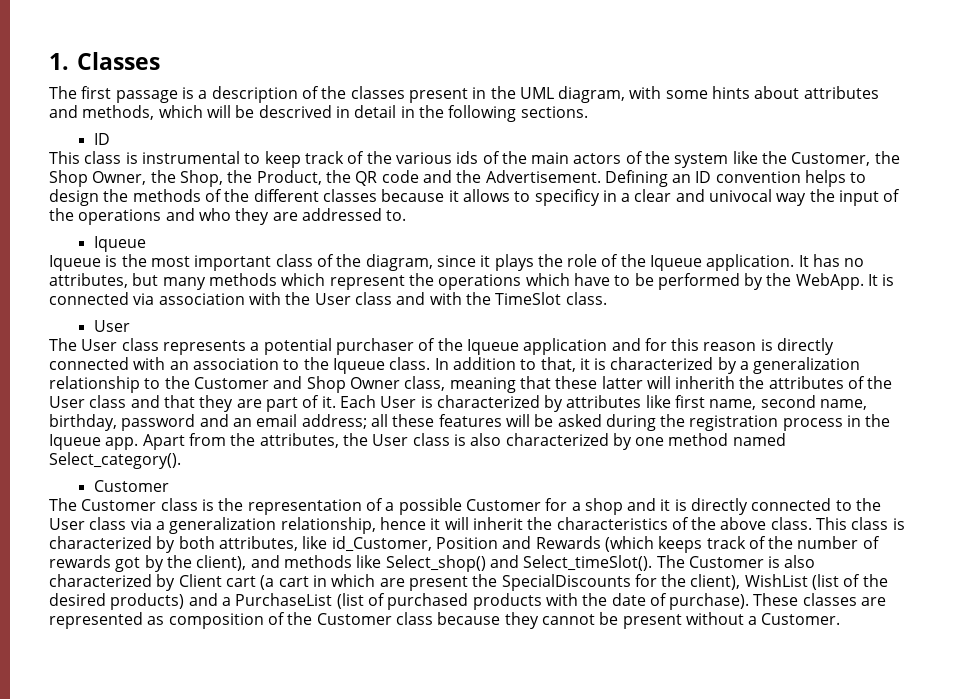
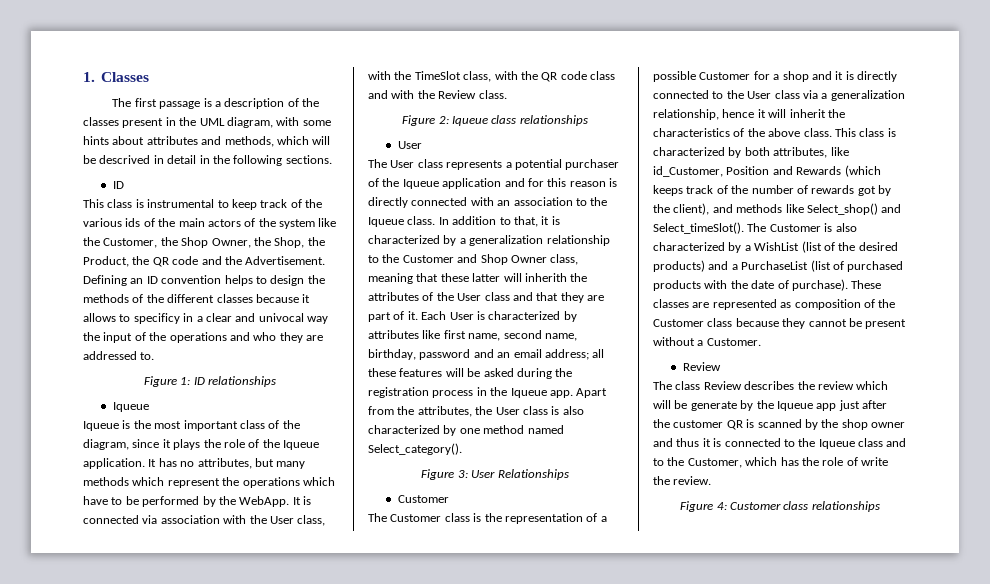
+ Figure 1: ID relationships
- It is connected via association with the User class and with the TimeSlot class.
+ It is connected via association with the User class, with the TimeSlot class, with the QR code class and with the Review class.
+ Figure 2: Iqueue class relationships
+ Figure 3: User Relationships
- The Customer is also characterized by Client cart (a cart in which are present the SpecialDiscounts for the client), WishList (list of the desired products) and a PurchaseList (list of purchased products with the date of purchase).
+ The Customer is also characterized by a WishList (list of the desired products) and a PurchaseList (list of purchased products with the date of purchase).
  These classes are represented as composition of the Customer class because they cannot be present without a Customer.
+ Review
+ The class Review describes the review which will be generate by the Iqueue app just after the customer QR is scanned by the shop owner and thus it is connected to the Iqueue class and to the Customer, which has the role of write the review.
+ Figure 4: Customer class relationships

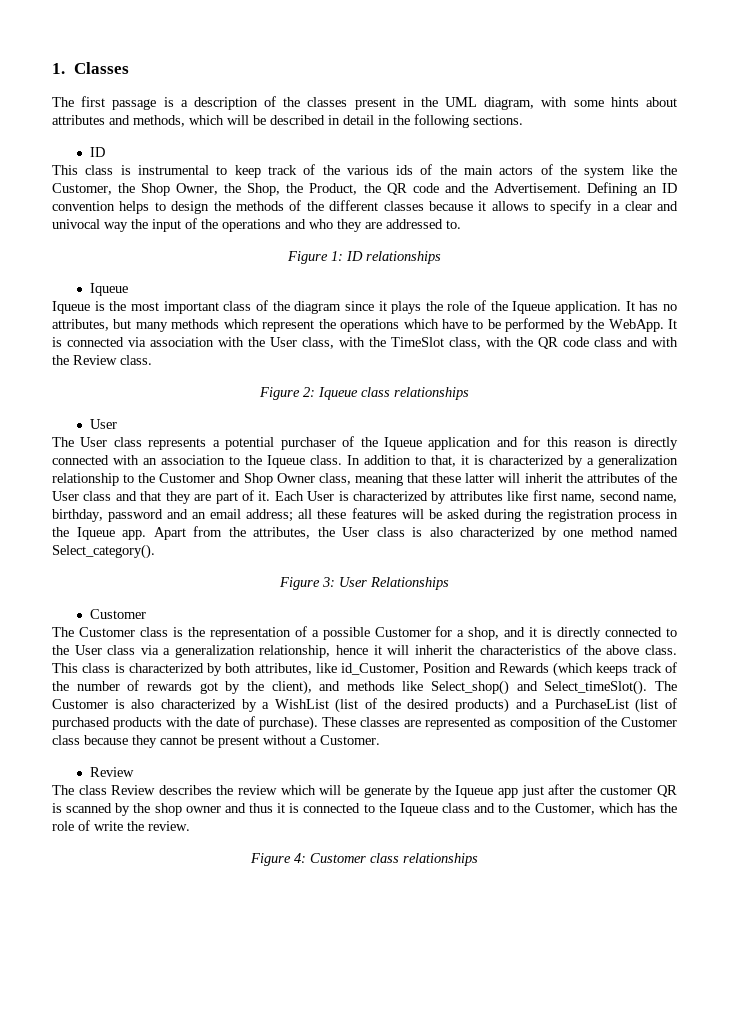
- The first passage is a description of the classes present in the UML diagram, with some hints about attributes and methods, which will be descrived in detail in the following sections.
+ The first passage is a description of the classes present in the UML diagram, with some hints about attributes and methods, which will be described in detail in the following sections.
- Defining an ID convention helps to design the methods of the different classes because it allows to specificy in a clear and univocal way the input of the operations and who they are addressed to.
+ Defining an ID convention helps to design the methods of the different classes because it allows to specify in a clear and univocal way the input of the operations and who they are addressed to.
- Iqueue is the most important class of the diagram, since it plays the role of the Iqueue application.
+ Iqueue is the most important class of the diagram since it plays the role of the Iqueue application.
- In addition to that, it is characterized by a generalization relationship to the Customer and Shop Owner class, meaning that these latter will inherith the attributes of the User class and that they are part of it.
+ In addition to that, it is characterized by a generalization relationship to the Customer and Shop Owner class, meaning that these latter will inherit the attributes of the User class and that they are part of it.
- The Customer class is the representation of a possible Customer for a shop and it is directly connected to the User class via a generalization relationship, hence it will inherit the characteristics of the above class.
+ The Customer class is the representation of a possible Customer for a shop, and it is directly connected to the User class via a generalization relationship, hence it will inherit the characteristics of the above class.

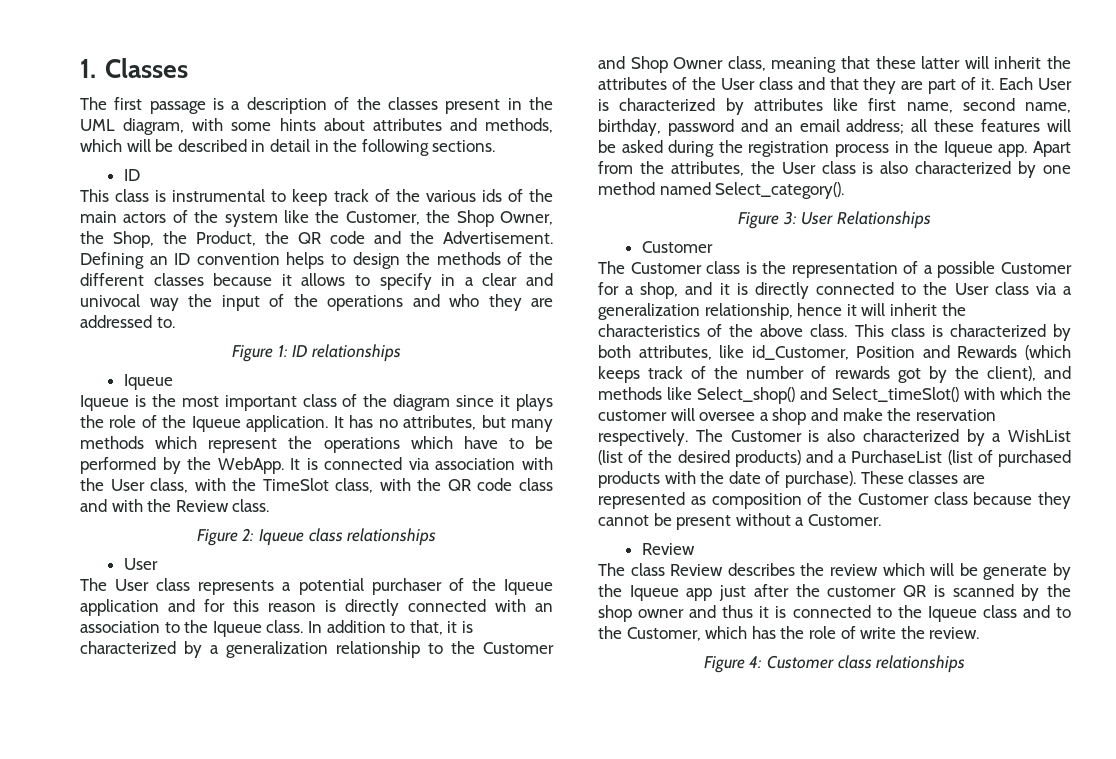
- This class is characterized by both attributes, like id_Customer, Position and Rewards (which keeps track of the number of rewards got by the client), and methods like Select_shop() and Select_timeSlot().
+ This class is characterized by both attributes, like id_Customer, Position and Rewards (which keeps track of the number of rewards got by the client), and methods like Select_shop() and Select_timeSlot() with which the customer will oversee a shop and make the reservation respectively.

